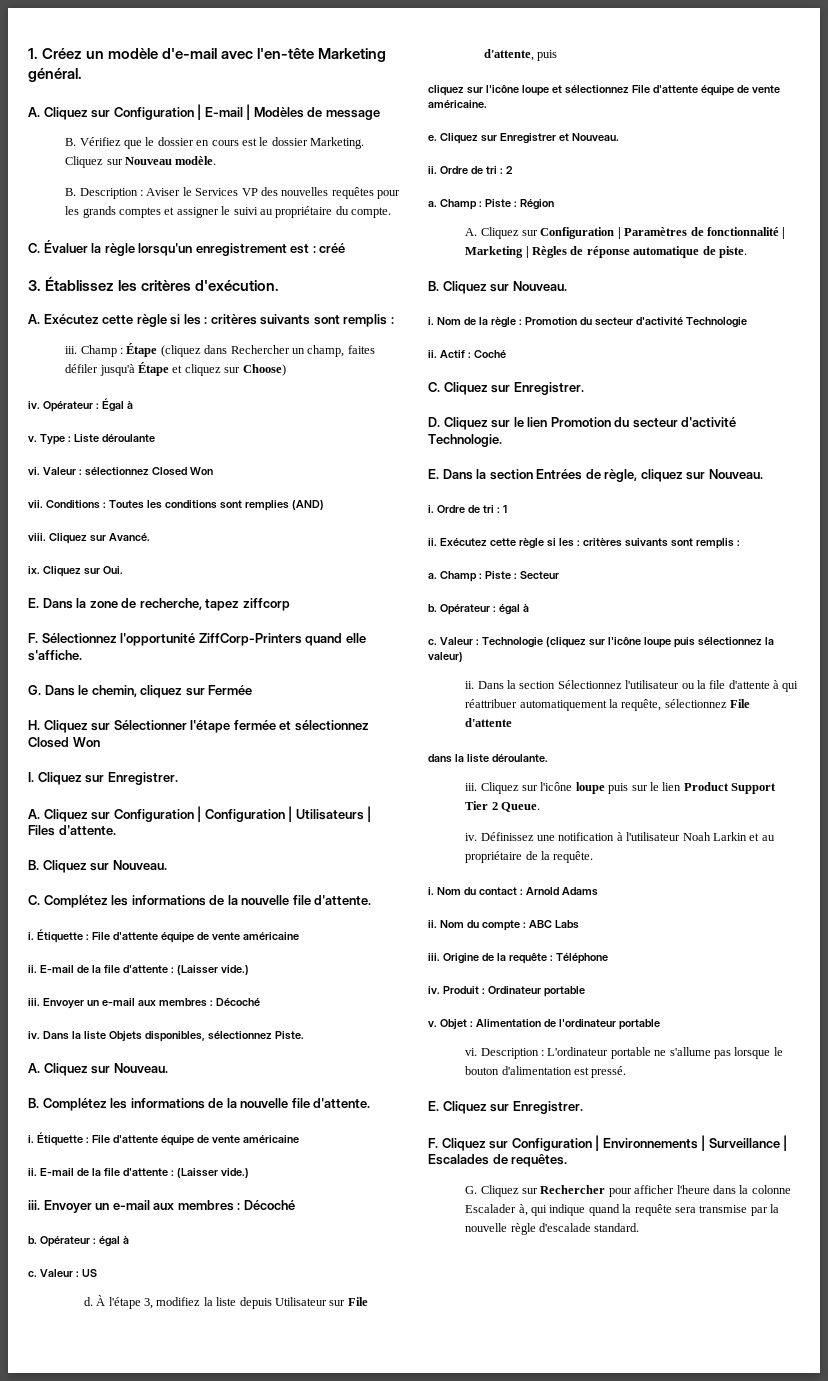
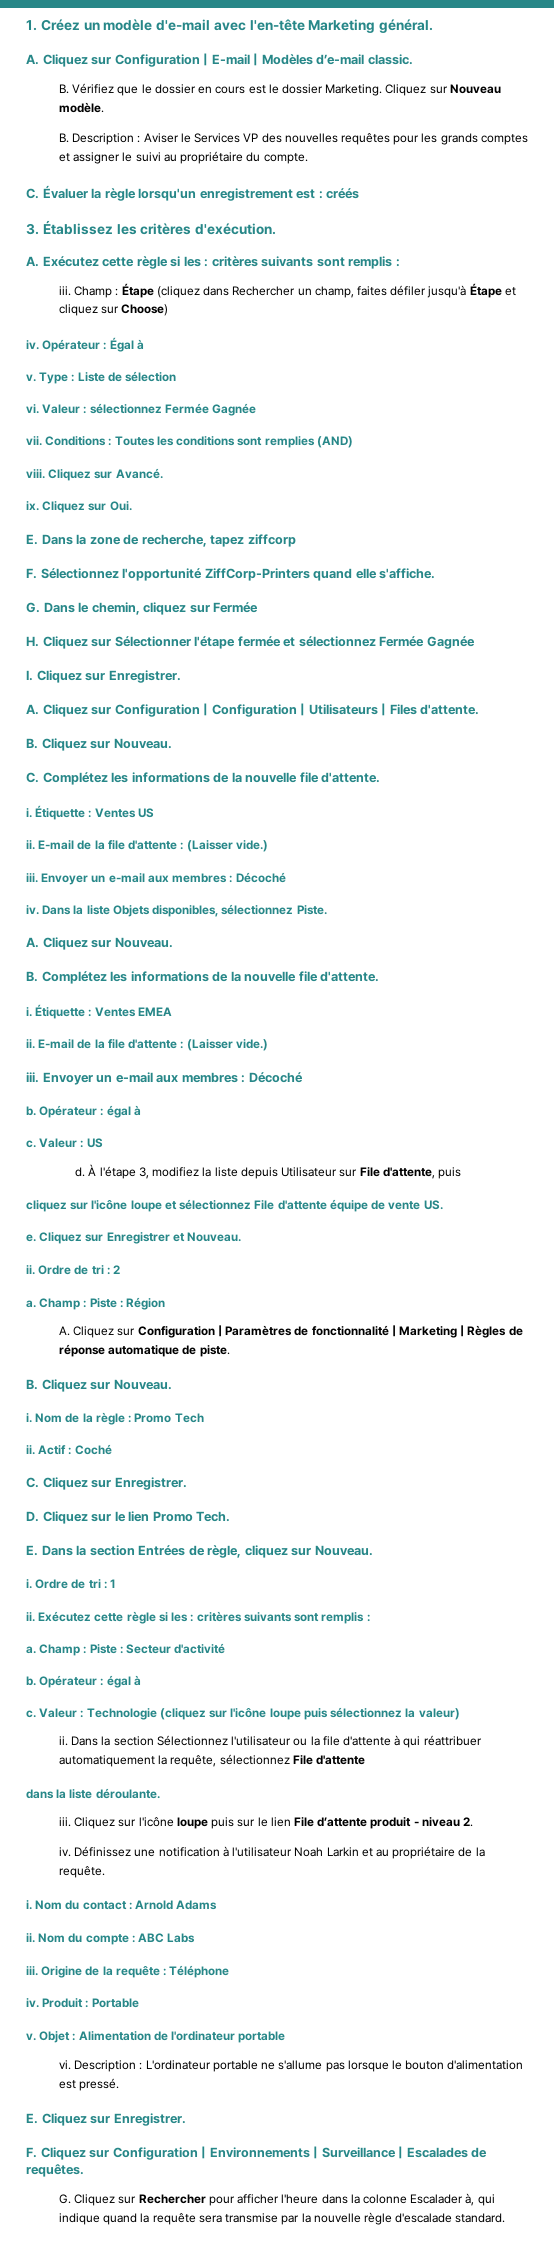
- A. Cliquez sur Configuration | E-mail | Modèles de message
+ A. Cliquez sur Configuration | E-mail | Modèles d’e-mail classic.
- C. Évaluer la règle lorsqu'un enregistrement est : créé
+ C. Évaluer la règle lorsqu'un enregistrement est : créés
- Type : Liste déroulante
+ Type : Liste de sélection
- Valeur : sélectionnez Closed Won
+ Valeur : sélectionnez Fermée Gagnée
- H. Cliquez sur Sélectionner l'étape fermée et sélectionnez Closed Won
+ H. Cliquez sur Sélectionner l'étape fermée et sélectionnez Fermée Gagnée
  C. Complétez les informations de la nouvelle file d'attente.
- i. Étiquette : File d'attente équipe de vente américaine
+ i. Étiquette : Ventes US
  B. Complétez les informations de la nouvelle file d'attente.
- i. Étiquette : File d'attente équipe de vente américaine
+ i. Étiquette : Ventes EMEA
- cliquez sur l'icône loupe et sélectionnez File d'attente équipe de vente américaine.
+ cliquez sur l'icône loupe et sélectionnez File d'attente équipe de vente US.
- Nom de la règle : Promotion du secteur d'activité Technologie
+ Nom de la règle : Promo Tech
- D. Cliquez sur le lien Promotion du secteur d'activité Technologie.
+ D. Cliquez sur le lien Promo Tech.
- Champ : Piste : Secteur
+ Champ : Piste : Secteur d'activité
- Cliquez sur l'icône loupe puis sur le lien Product Support Tier 2 Queue.
+ Cliquez sur l'icône loupe puis sur le lien File d’attente produit - niveau 2.
- Produit : Ordinateur portable
+ Produit : Portable

